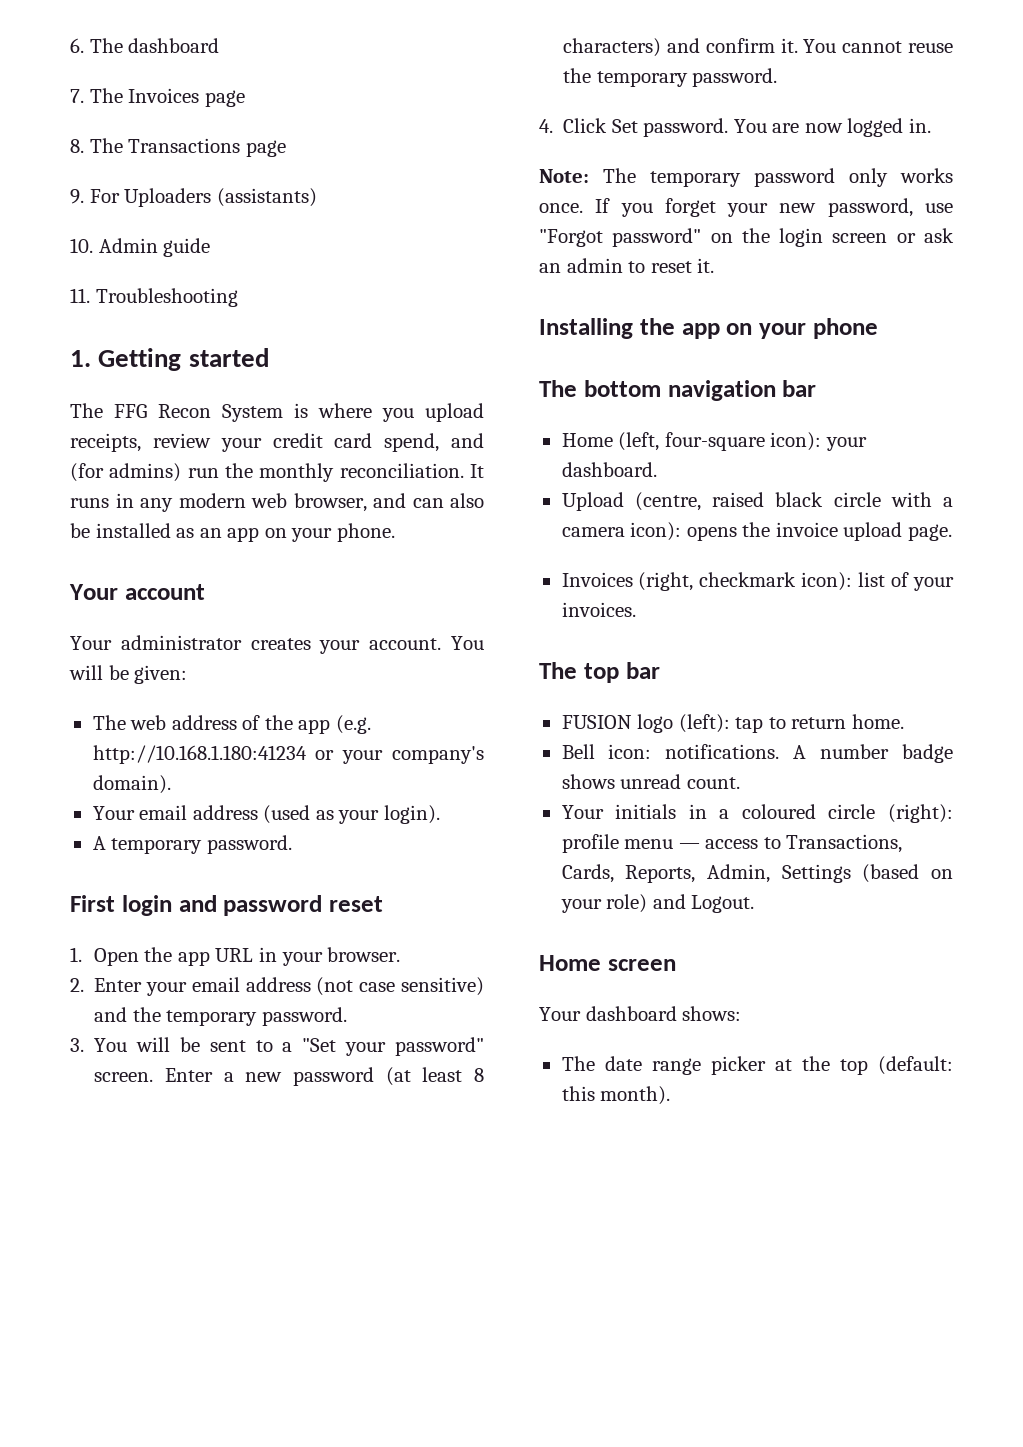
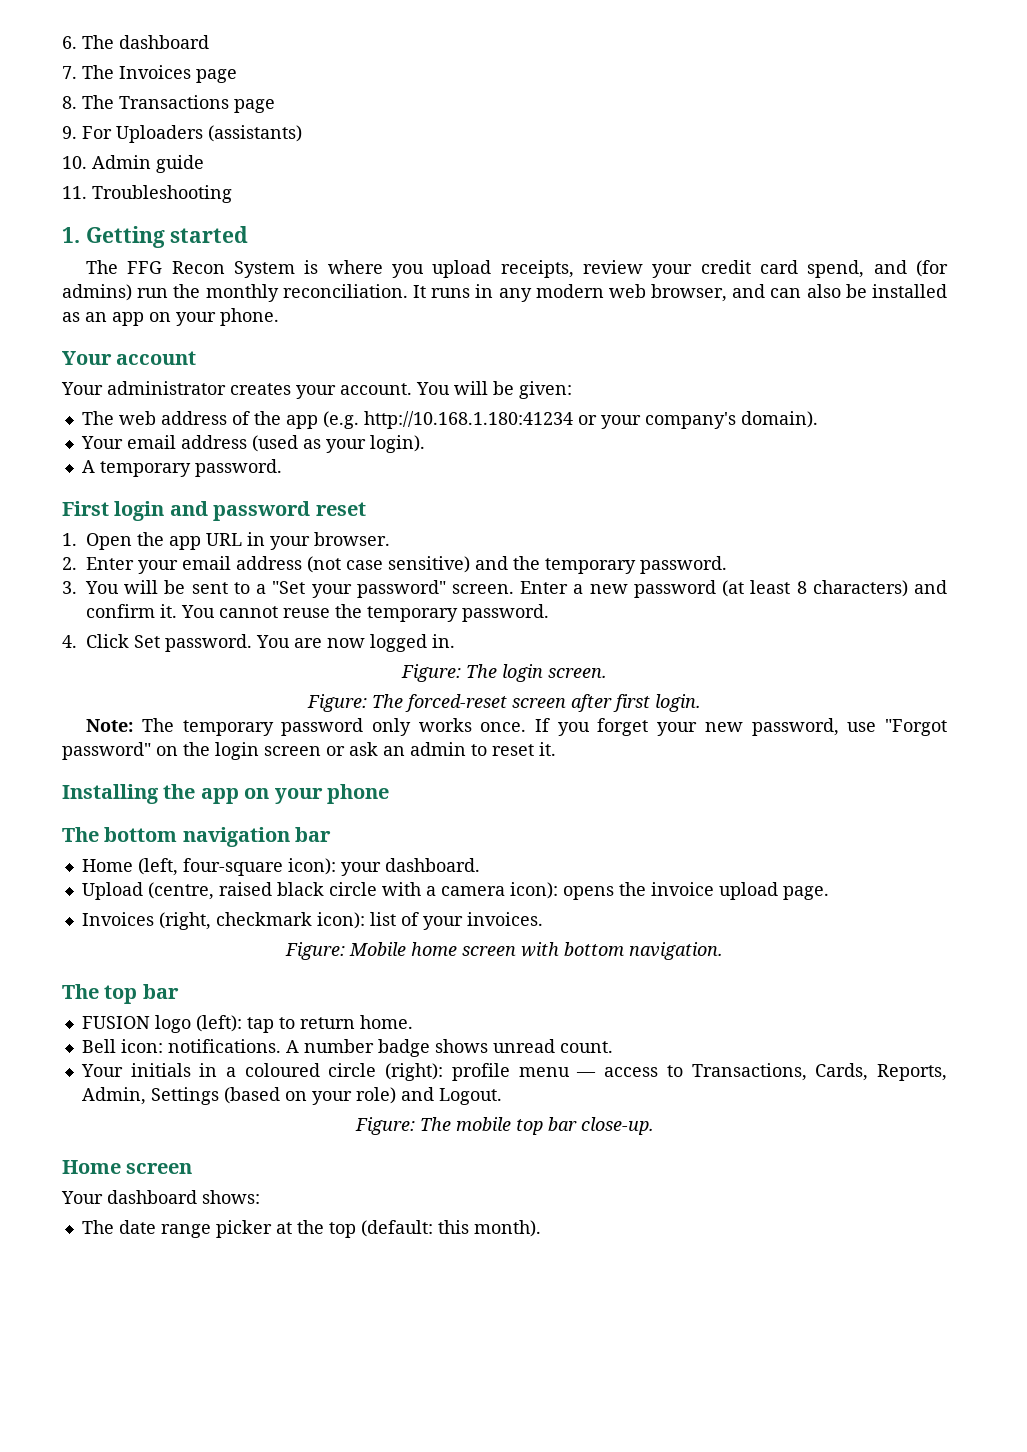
+ Figure: The login screen.
+ Figure: The forced-reset screen after first login.
+ Figure: Mobile home screen with bottom navigation.
+ Figure: The mobile top bar close-up.

